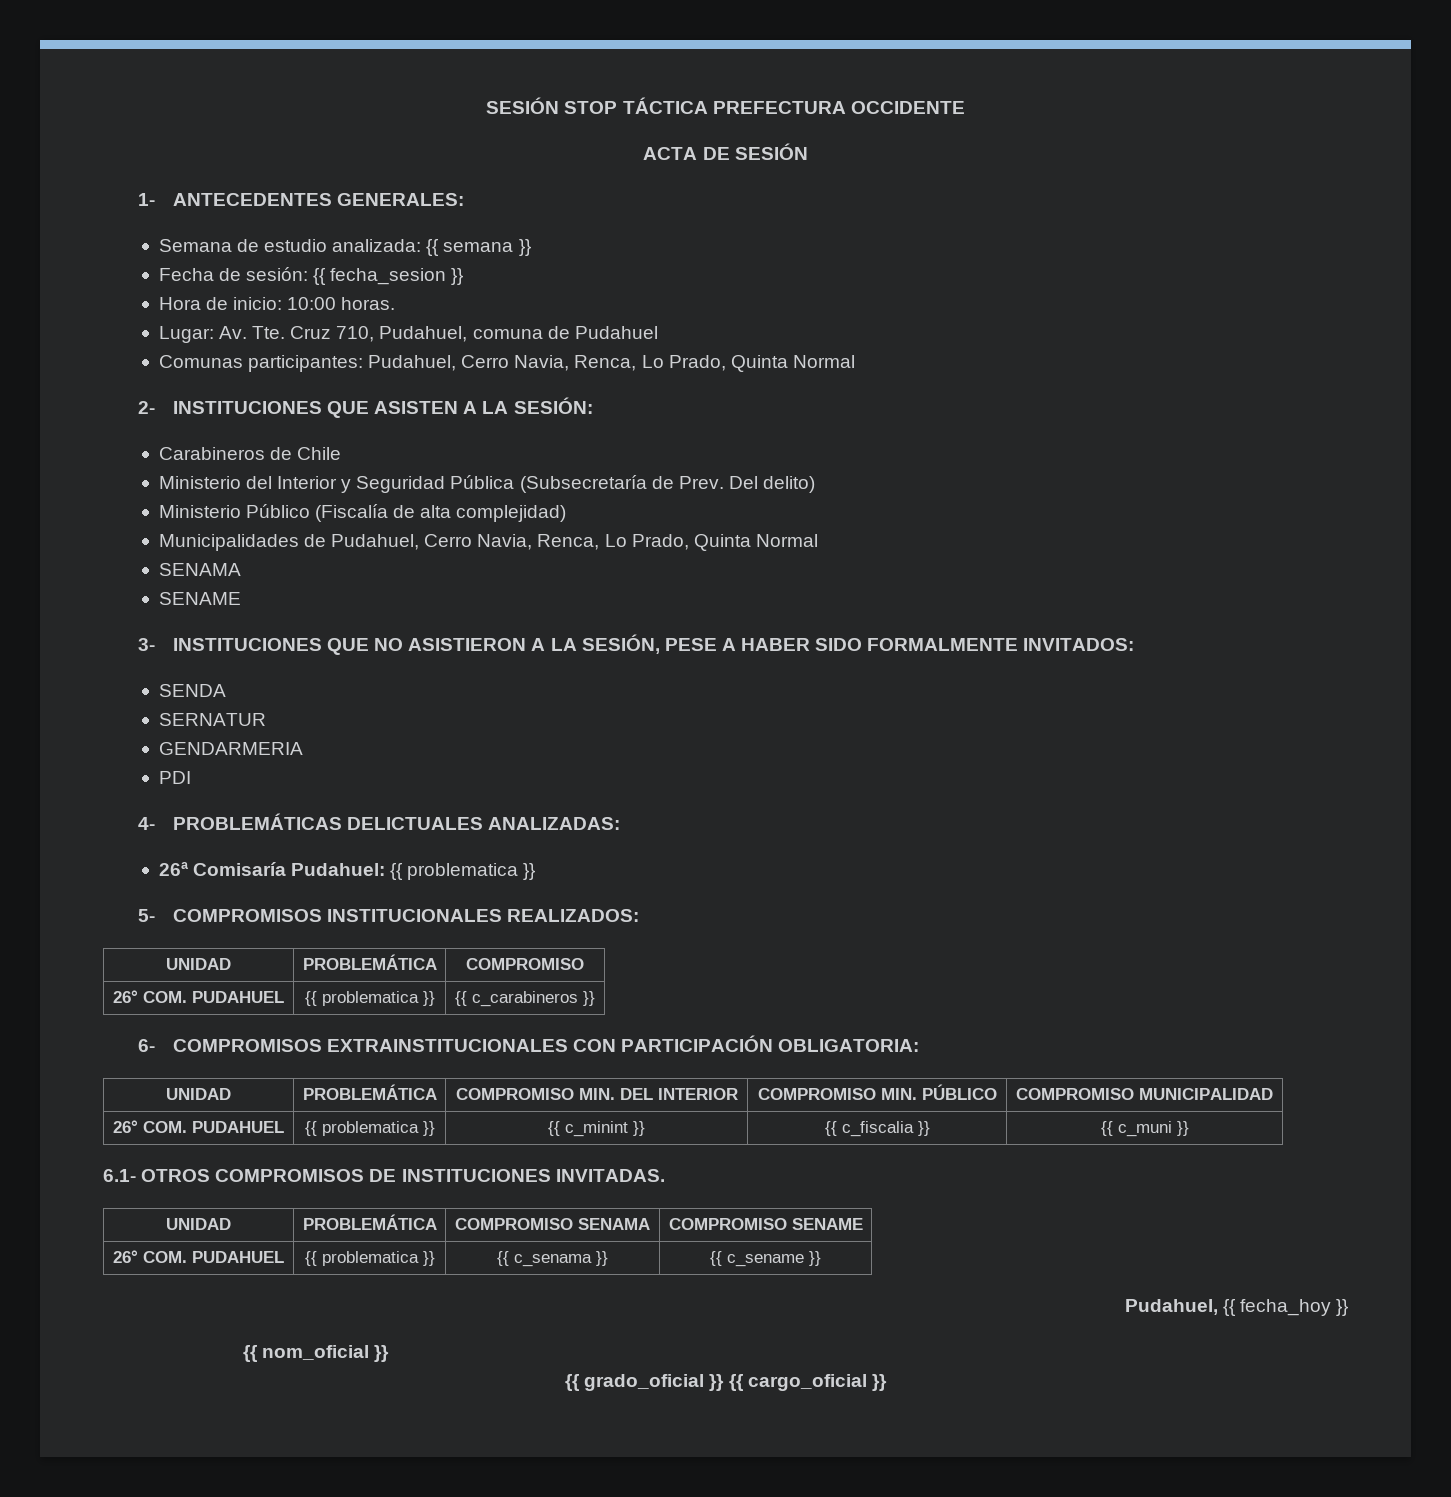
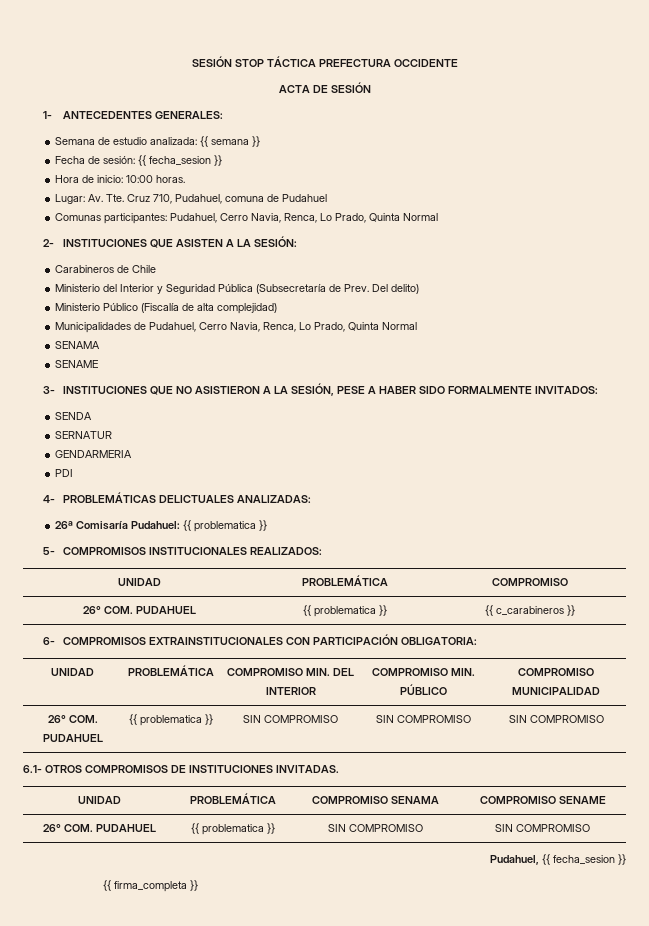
- 26° COM. PUDAHUEL | {{ problematica }} | {{ c_minint }} | {{ c_fiscalia }} | {{ c_muni }}
+ 26° COM. PUDAHUEL | {{ problematica }} | SIN COMPROMISO | SIN COMPROMISO | SIN COMPROMISO
  UNIDAD | PROBLEMÁTICA | COMPROMISO SENAMA | COMPROMISO SENAME
- 26° COM. PUDAHUEL | {{ problematica }} | {{ c_senama }} | {{ c_sename }}
+ 26° COM. PUDAHUEL | {{ problematica }} | SIN COMPROMISO | SIN COMPROMISO
- Pudahuel, {{ fecha_hoy }}
- {{ nom_oficial }}
- {{ grado_oficial }} {{ cargo_oficial }}
+ Pudahuel, {{ fecha_sesion }}
+ {{ firma_completa }}

